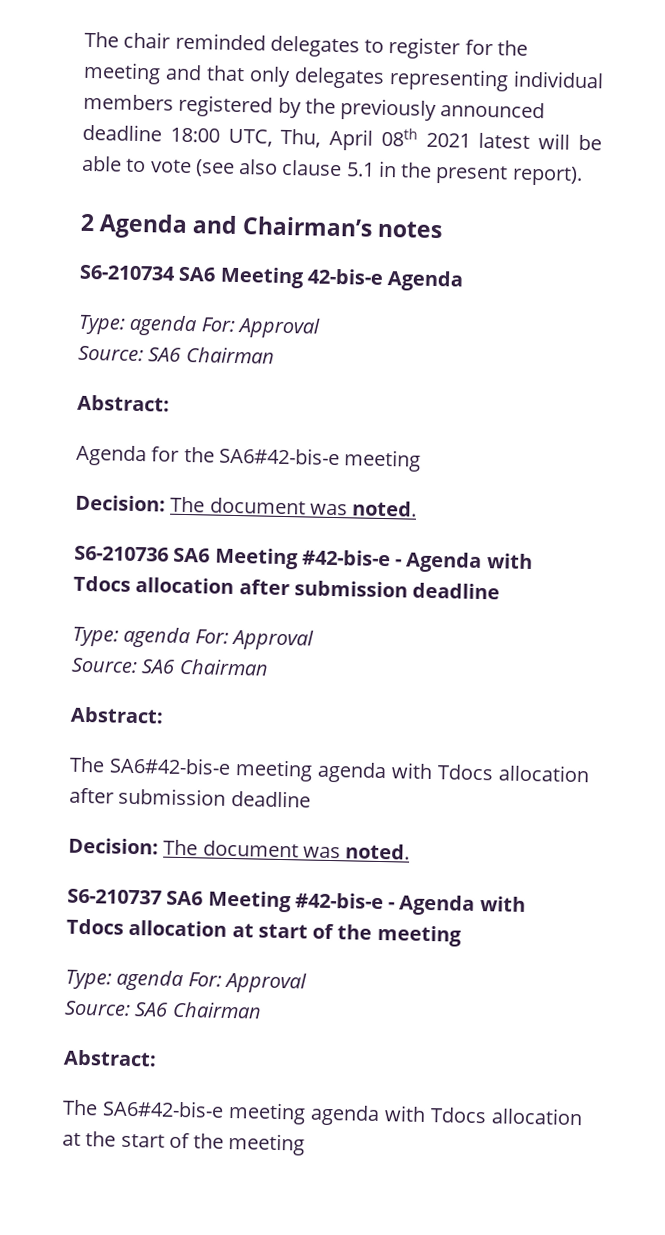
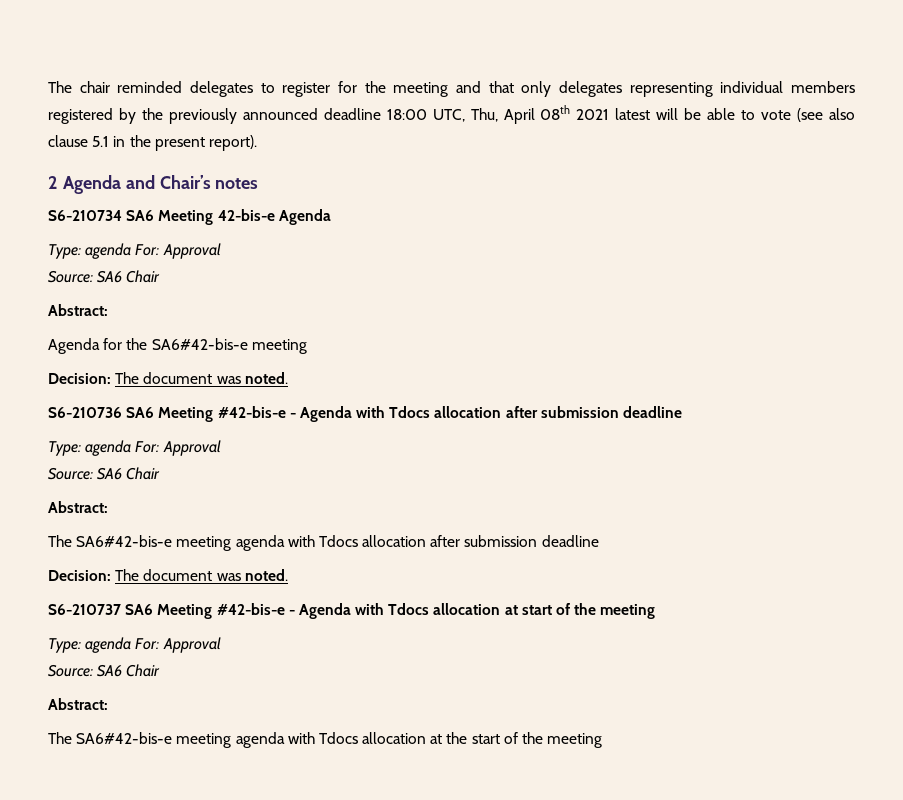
- 2 Agenda and Chairman’s notes
+ 2 Agenda and Chair’s notes
  S6-210734 SA6 Meeting 42-bis-e Agenda
  Type: agenda For: Approval
- Source: SA6 Chairman
+ Source: SA6 Chair
  S6-210736 SA6 Meeting #42-bis-e - Agenda with Tdocs allocation after submission deadline
  Type: agenda For: Approval
- Source: SA6 Chairman
+ Source: SA6 Chair
  S6-210737 SA6 Meeting #42-bis-e - Agenda with Tdocs allocation at start of the meeting
  Type: agenda For: Approval
- Source: SA6 Chairman
+ Source: SA6 Chair

